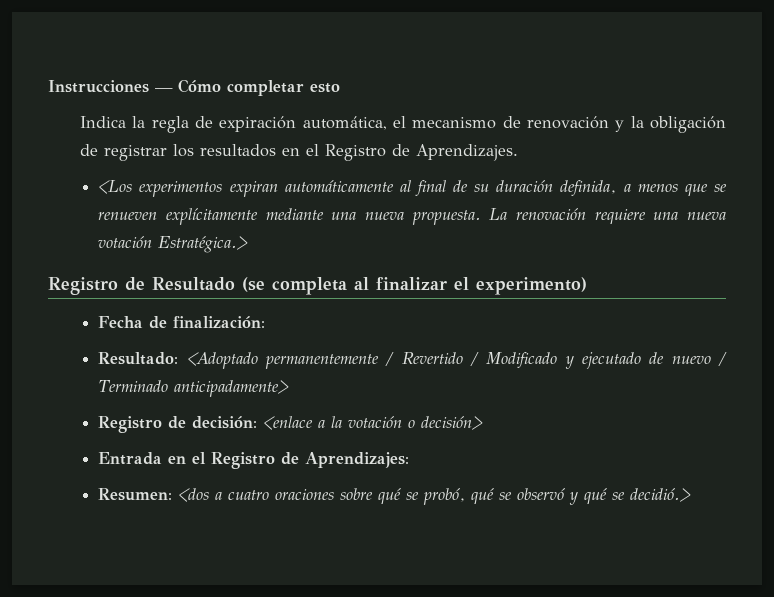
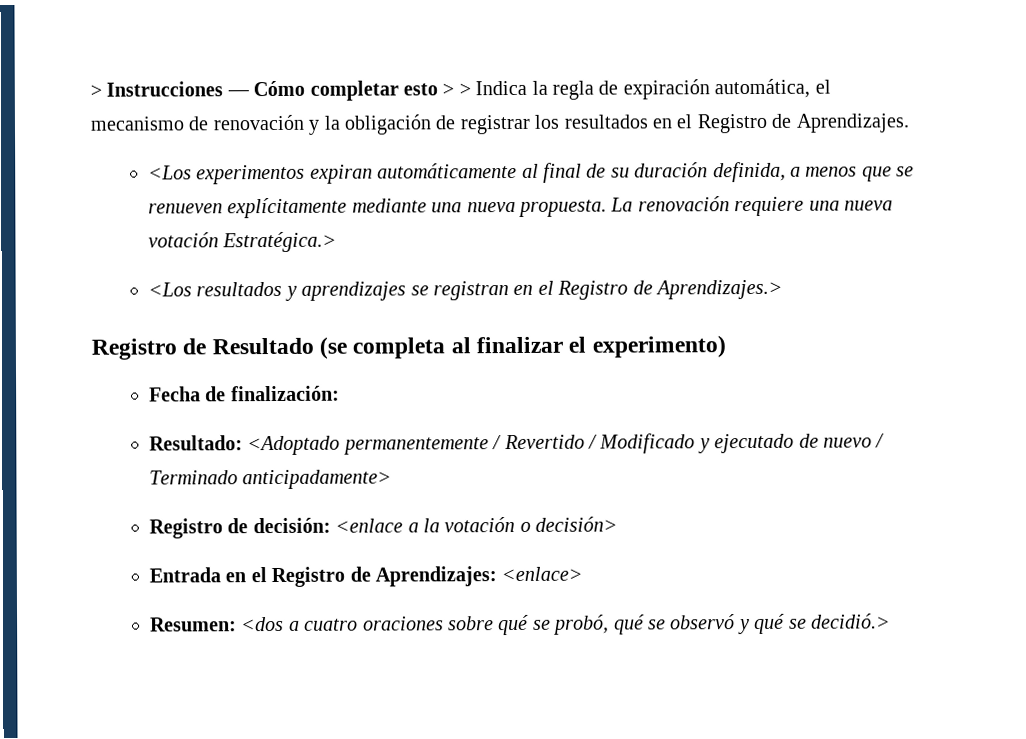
- Instrucciones — Cómo completar esto
- Indica la regla de expiración automática, el mecanismo de renovación y la obligación de registrar los resultados en el Registro de Aprendizajes.
+ > Instrucciones — Cómo completar esto > > Indica la regla de expiración automática, el mecanismo de renovación y la obligación de registrar los resultados en el Registro de Aprendizajes.
+ <Los resultados y aprendizajes se registran en el Registro de Aprendizajes.>
- Entrada en el Registro de Aprendizajes:
+ Entrada en el Registro de Aprendizajes: <enlace>

